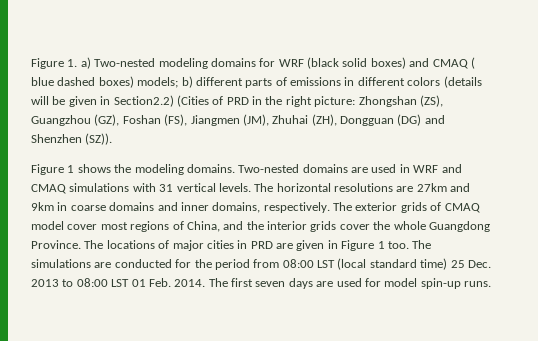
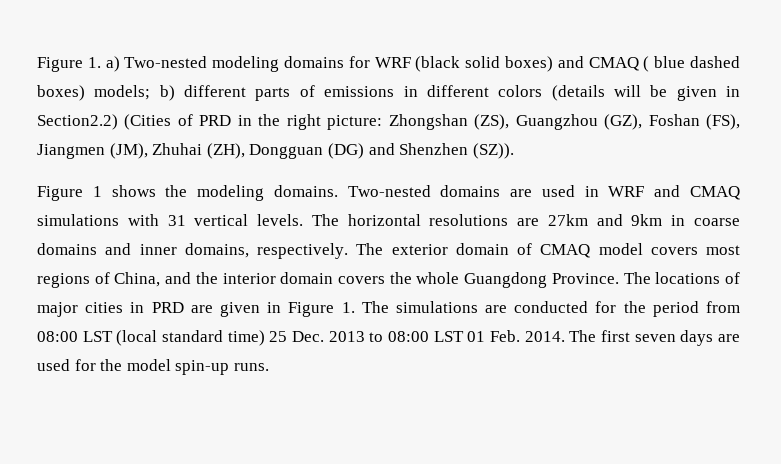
- The exterior grids of CMAQ model cover most regions of China, and the interior grids cover the whole Guangdong Province.
+ The exterior domain of CMAQ model covers most regions of China, and the interior domain covers the whole Guangdong Province.
- The locations of major cities in PRD are given in Figure 1 too. The simulations are conducted for the period from 08:00 LST (local standard time) 25 Dec. 2013 to 08:00 LST 01 Feb. 2014.
+ The locations of major cities in PRD are given in Figure 1. The simulations are conducted for the period from 08:00 LST (local standard time) 25 Dec. 2013 to 08:00 LST 01 Feb. 2014.
- The first seven days are used for model spin-up runs.
+ The first seven days are used for the model spin-up runs.

